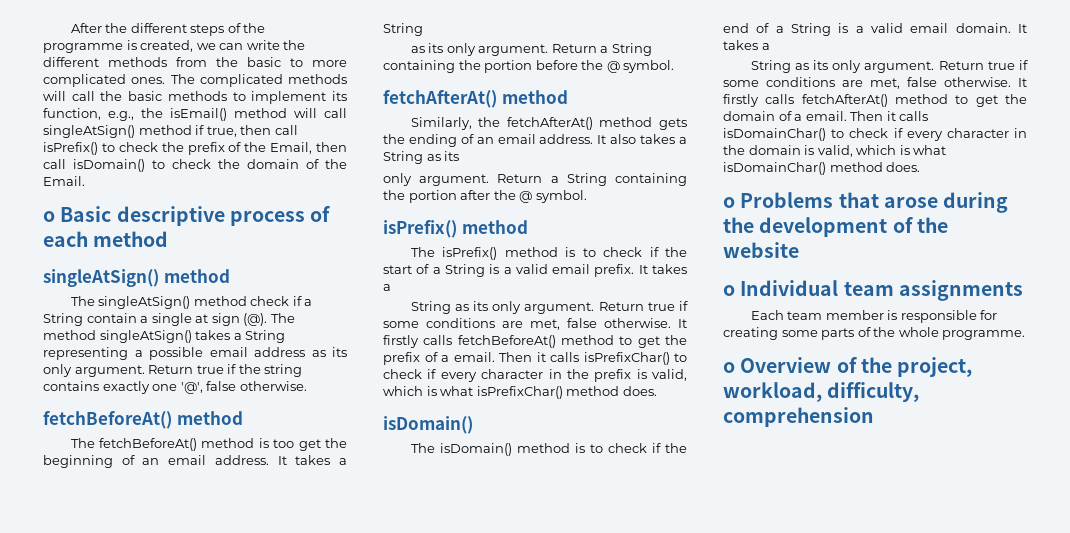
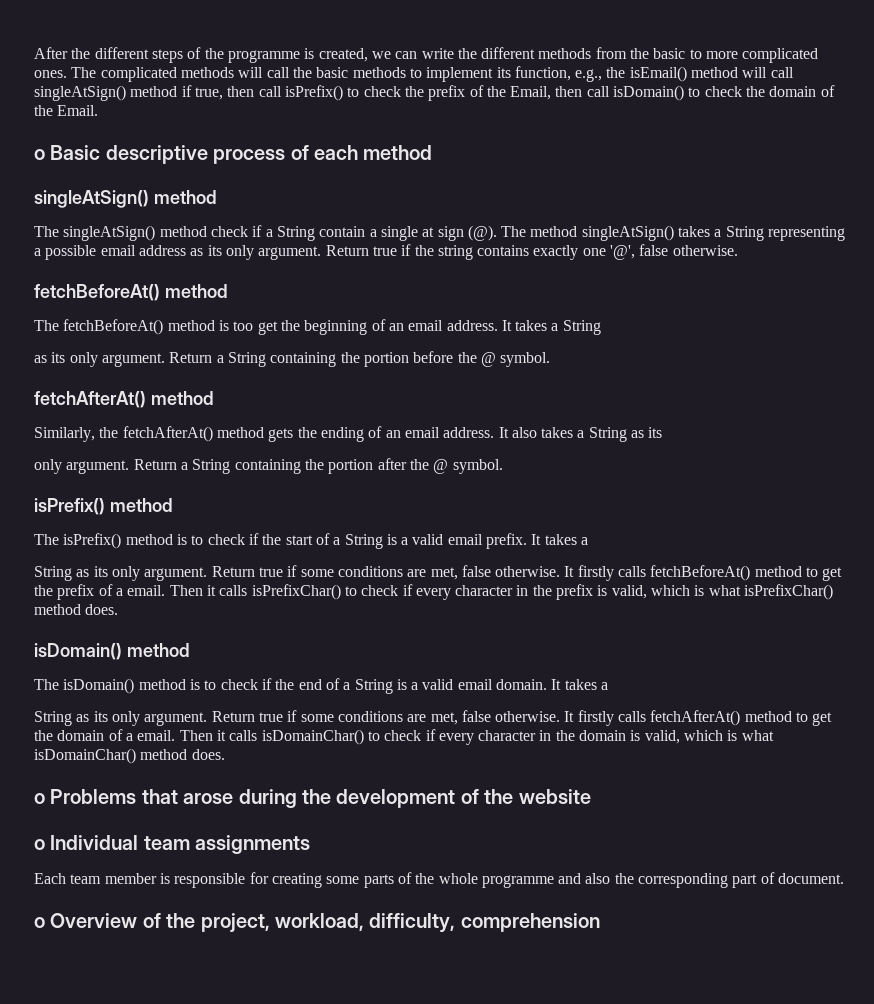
  Then it calls isPrefixChar() to check if every character in the prefix is valid, which is what isPrefixChar() method does.
- isDomain()
+ isDomain() method
- Each team member is responsible for creating some parts of the whole programme.
+ Each team member is responsible for creating some parts of the whole programme and also the corresponding part of document.

